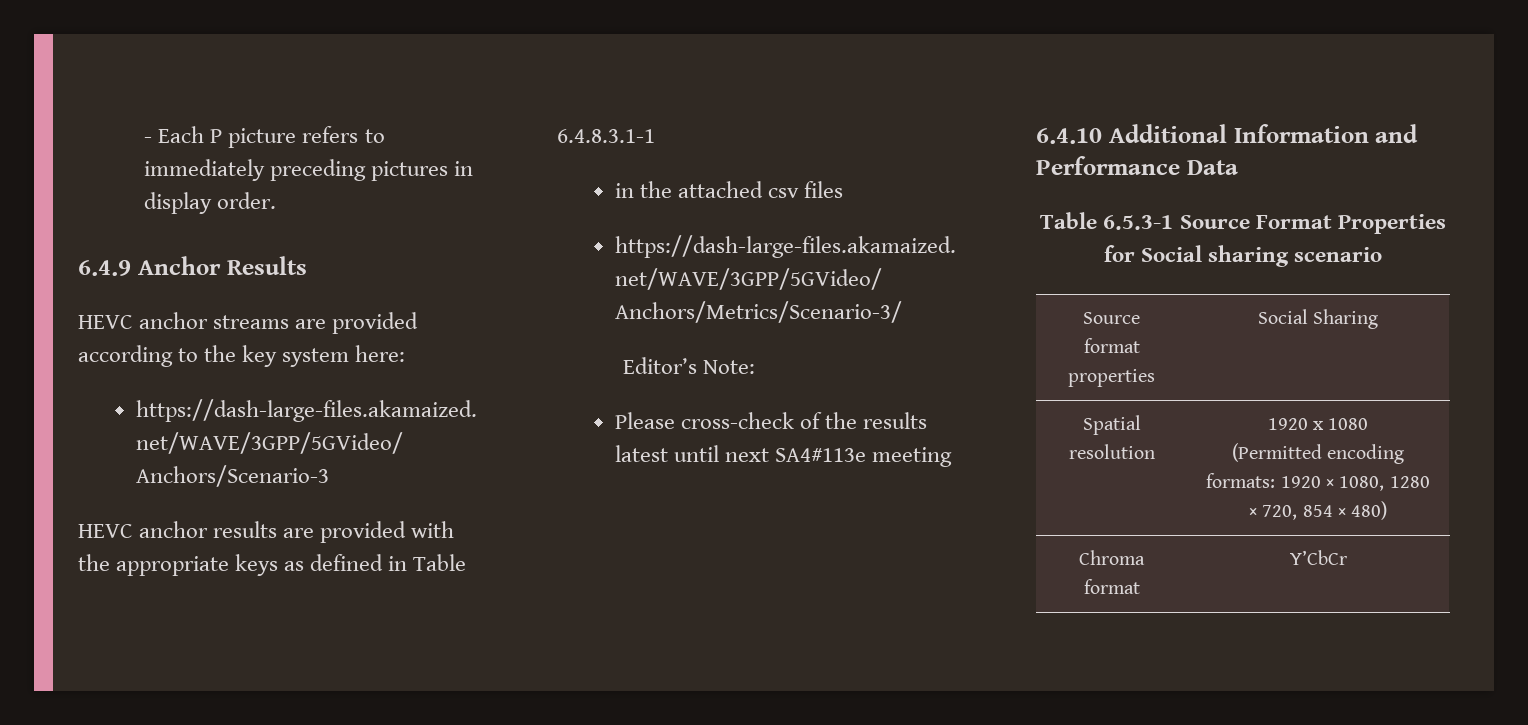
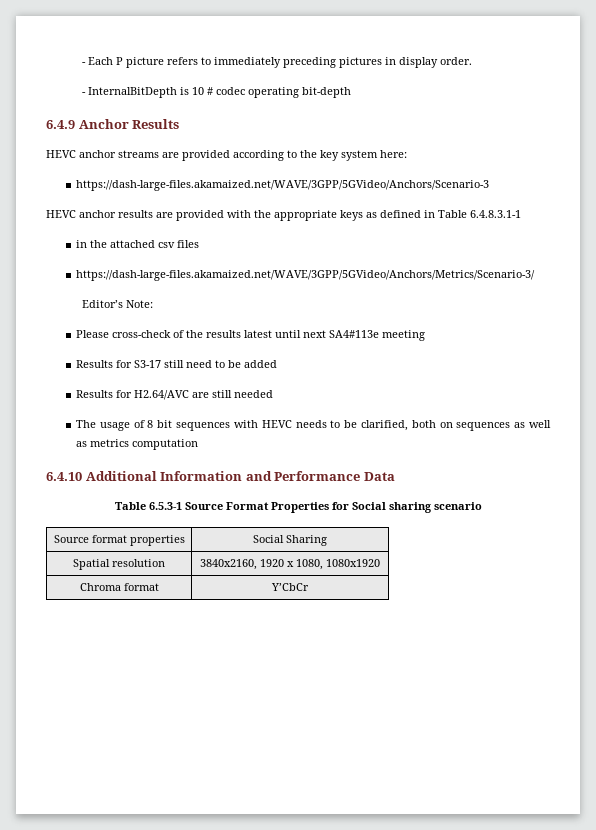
+ - InternalBitDepth is 10 # codec operating bit-depth
+ Results for S3-17 still need to be added
+ Results for H2.64/AVC are still needed
+ The usage of 8 bit sequences with HEVC needs to be clarified, both on sequences as well as metrics computation
- Spatial resolution | 1920 x 1080
- (Permitted encoding formats: 1920 × 1080, 1280 × 720, 854 × 480)
+ Spatial resolution | 3840x2160, 1920 x 1080, 1080x1920

